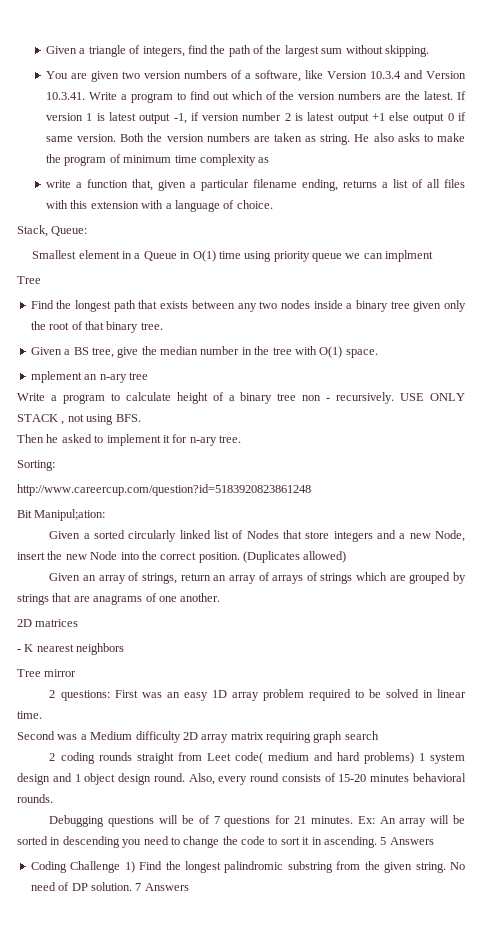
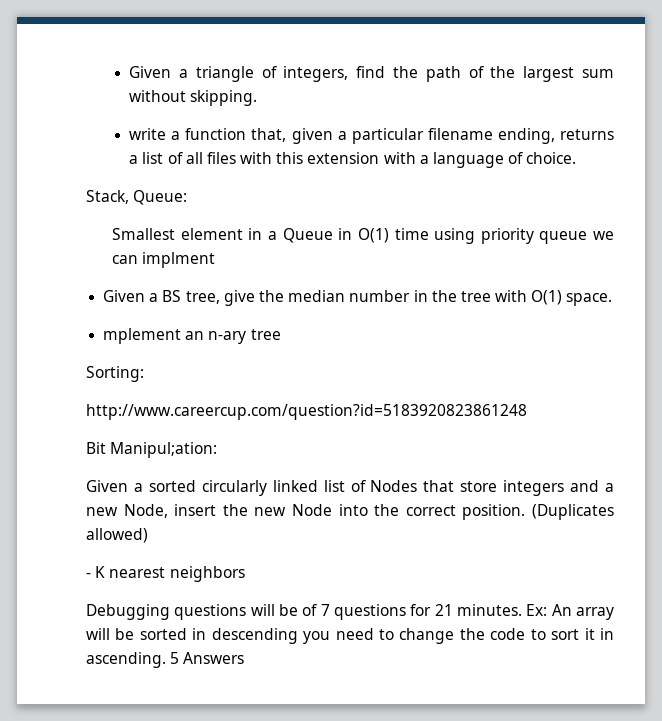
- You are given two version numbers of a software, like Version 10.3.4 and Version 10.3.41. Write a program to find out which of the version numbers are the latest. If version 1 is latest output -1, if version number 2 is latest output +1 else output 0 if same version. Both the version numbers are taken as string. He also asks to make the program of minimum time complexity as
  Smallest element in a Queue in O(1) time using priority queue we can implment
- Tree
- Find the longest path that exists between any two nodes inside a binary tree given only the root of that binary tree.
- Write a program to calculate height of a binary tree non - recursively. USE ONLY STACK , not using BFS.
- Then he asked to implement it for n-ary tree.
- Given an array of strings, return an array of arrays of strings which are grouped by strings that are anagrams of one another.
- 2D matrices
  - K nearest neighbors
- Tree mirror
- 2 questions: First was an easy 1D array problem required to be solved in linear time.
- Second was a Medium difficulty 2D array matrix requiring graph search
- 2 coding rounds straight from Leet code( medium and hard problems) 1 system design and 1 object design round. Also, every round consists of 15-20 minutes behavioral rounds.
- Coding Challenge 1) Find the longest palindromic substring from the given string. No need of DP solution. 7 Answers

